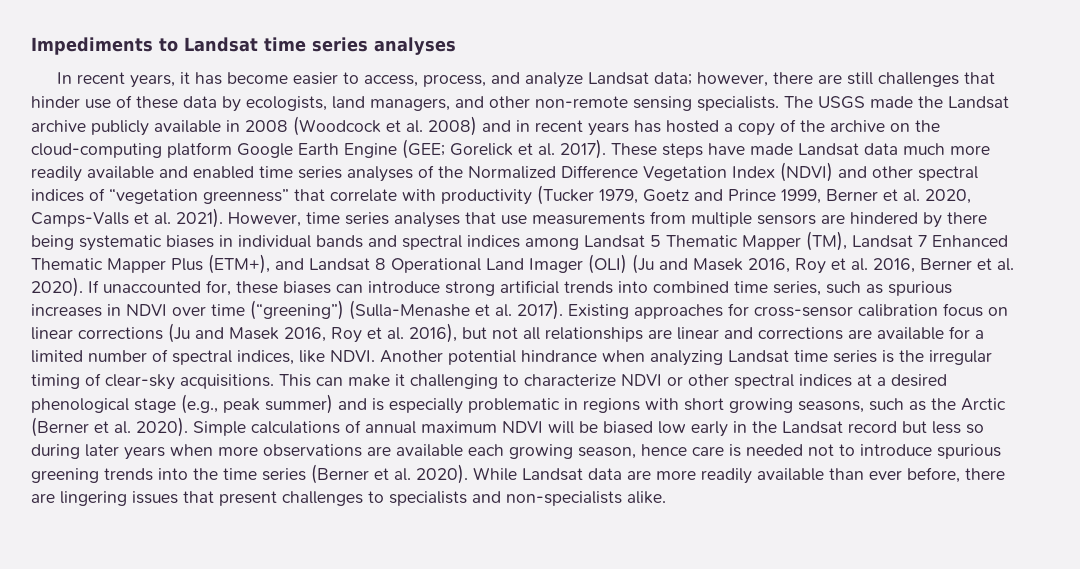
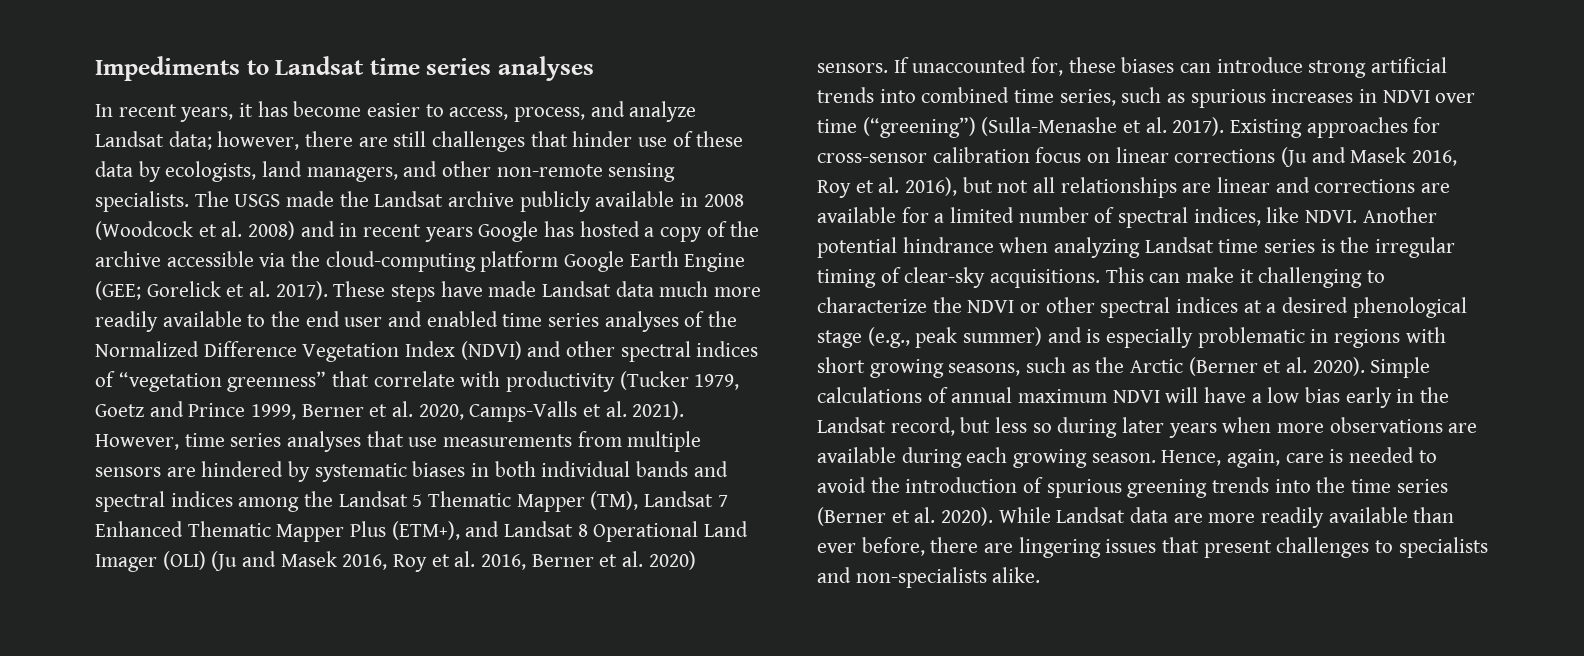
- The USGS made the Landsat archive publicly available in 2008 (Woodcock et al. 2008) and in recent years has hosted a copy of the archive on the cloud-computing platform Google Earth Engine (GEE; Gorelick et al. 2017).
+ The USGS made the Landsat archive publicly available in 2008 (Woodcock et al. 2008) and in recent years Google has hosted a copy of the archive accessible via the cloud-computing platform Google Earth Engine (GEE; Gorelick et al. 2017).
- These steps have made Landsat data much more readily available and enabled time series analyses of the Normalized Difference Vegetation Index (NDVI) and other spectral indices of “vegetation greenness” that correlate with productivity (Tucker 1979, Goetz and Prince 1999, Berner et al. 2020, Camps-Valls et al. 2021).
+ These steps have made Landsat data much more readily available to the end user and enabled time series analyses of the Normalized Difference Vegetation Index (NDVI) and other spectral indices of “vegetation greenness” that correlate with productivity (Tucker 1979, Goetz and Prince 1999, Berner et al. 2020, Camps-Valls et al. 2021).
- However, time series analyses that use measurements from multiple sensors are hindered by there being systematic biases in individual bands and spectral indices among Landsat 5 Thematic Mapper (TM), Landsat 7 Enhanced Thematic Mapper Plus (ETM+), and Landsat 8 Operational Land Imager (OLI) (Ju and Masek 2016, Roy et al. 2016, Berner et al. 2020).
+ However, time series analyses that use measurements from multiple sensors are hindered by systematic biases in both individual bands and spectral indices among the Landsat 5 Thematic Mapper (TM), Landsat 7 Enhanced Thematic Mapper Plus (ETM+), and Landsat 8 Operational Land Imager (OLI) (Ju and Masek 2016, Roy et al. 2016, Berner et al. 2020) sensors.
- This can make it challenging to characterize NDVI or other spectral indices at a desired phenological stage (e.g., peak summer) and is especially problematic in regions with short growing seasons, such as the Arctic (Berner et al. 2020).
+ This can make it challenging to characterize the NDVI or other spectral indices at a desired phenological stage (e.g., peak summer) and is especially problematic in regions with short growing seasons, such as the Arctic (Berner et al. 2020).
- Simple calculations of annual maximum NDVI will be biased low early in the Landsat record but less so during later years when more observations are available each growing season, hence care is needed not to introduce spurious greening trends into the time series (Berner et al. 2020).
+ Simple calculations of annual maximum NDVI will have a low bias early in the Landsat record, but less so during later years when more observations are available during each growing season. Hence, again, care is needed to avoid the introduction of spurious greening trends into the time series (Berner et al. 2020).

